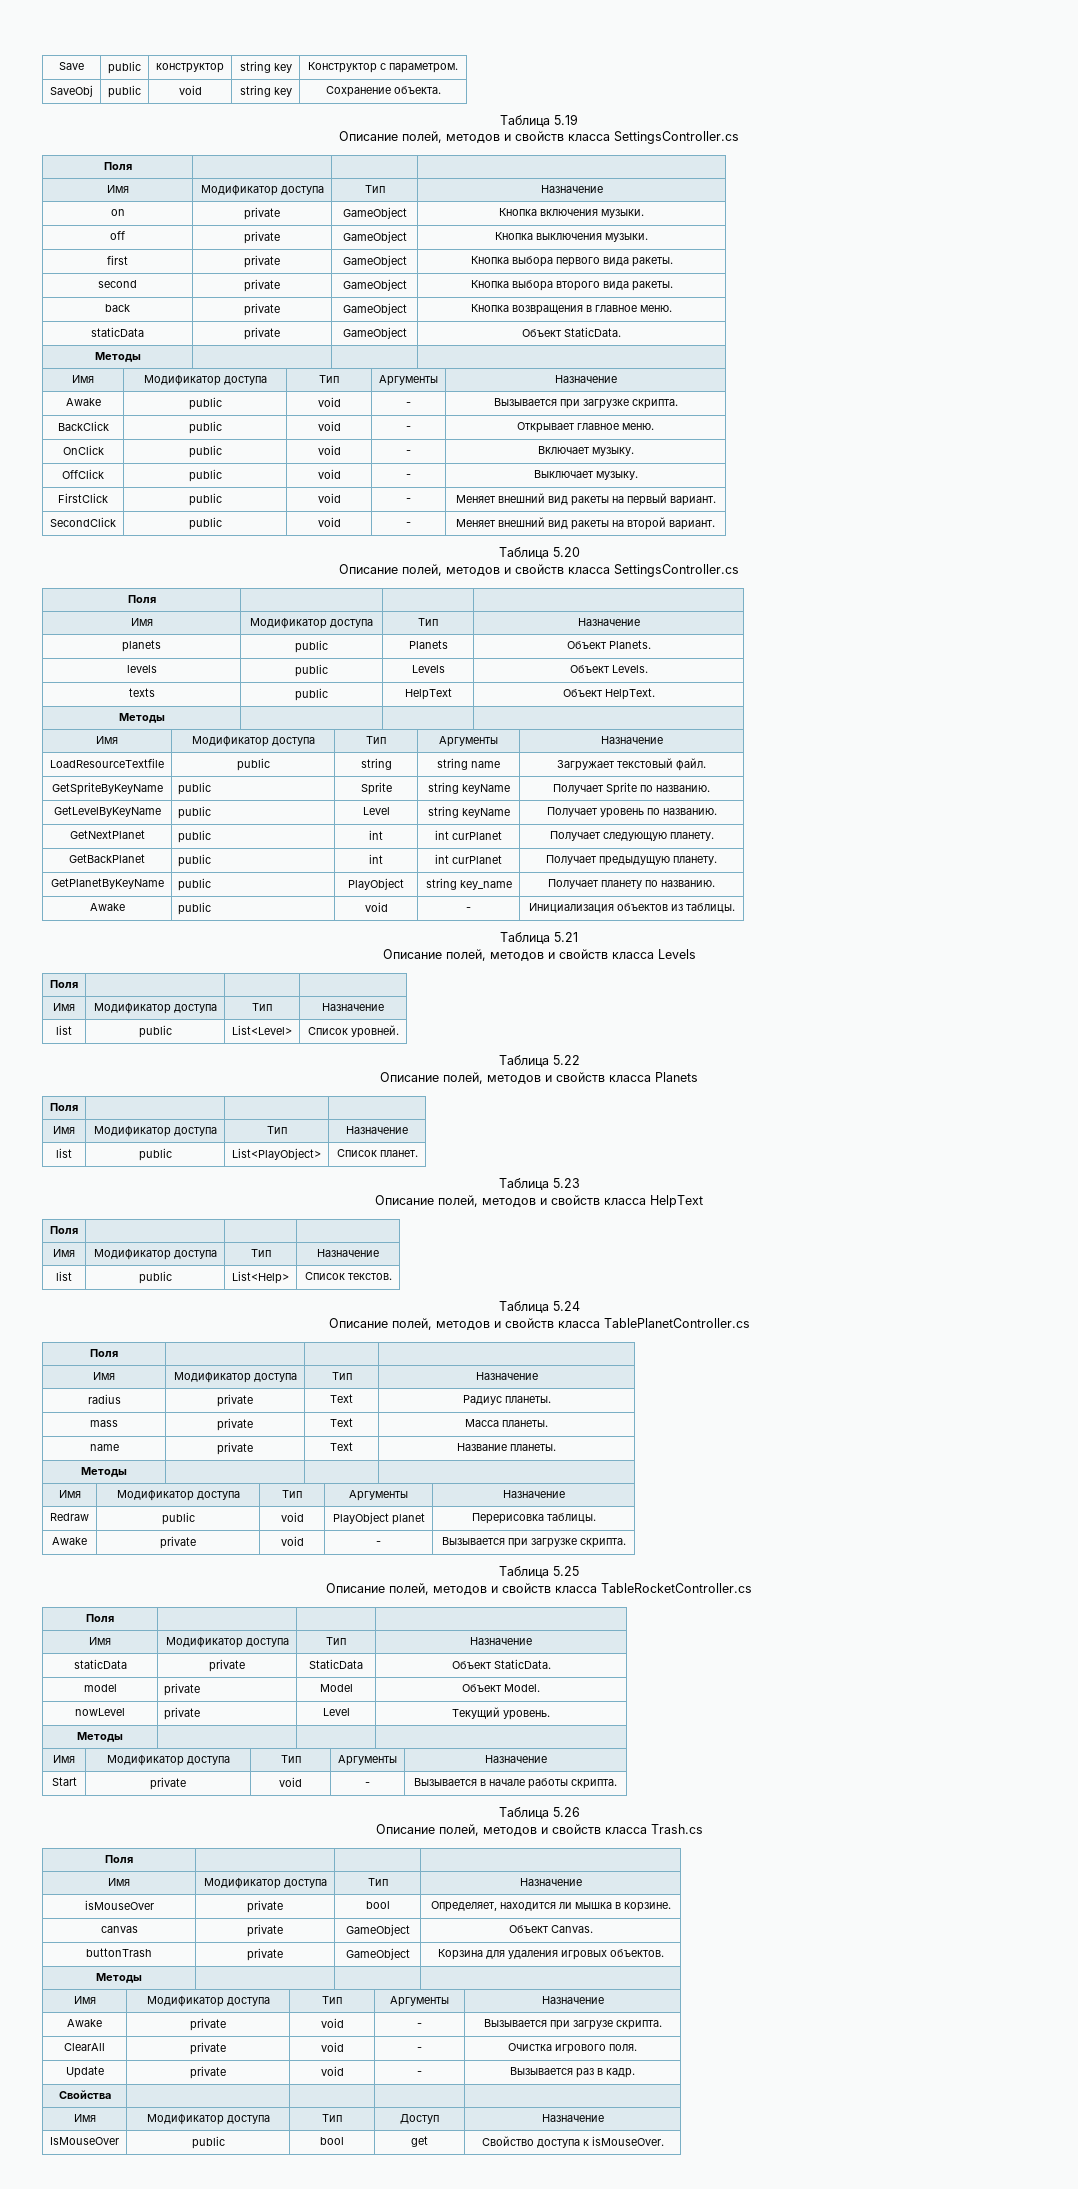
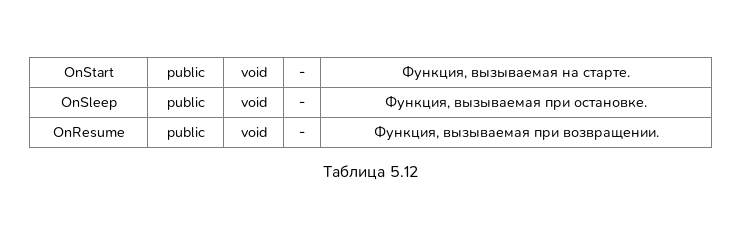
- Save | public | конструктор | string key | Конструктор с параметром.
- SaveObj | public | void | string key | Сохранение объекта.
- Таблица 5.19
- Описание полей, методов и свойств класса SettingsController.cs
- Поля | | |
- Имя | Модификатор доступа | Тип | Назначение
- on | private | GameObject | Кнопка включения музыки.
- off | private | GameObject | Кнопка выключения музыки.
- first | private | GameObject | Кнопка выбора первого вида ракеты.
- second | private | GameObject | Кнопка выбора второго вида ракеты.
- back | private | GameObject | Кнопка возвращения в главное меню.
- staticData | private | GameObject | Объект StaticData.
- Методы | | |
- Имя | Модификатор доступа | Тип | Аргументы | Назначение
- Awake | public | void | - | Вызывается при загрузке скрипта.
- BackClick | public | void | - | Открывает главное меню.
- OnClick | public | void | - | Включает музыку.
- OffClick | public | void | - | Выключает музыку.
- FirstClick | public | void | - | Меняет внешний вид ракеты на первый вариант.
- SecondClick | public | void | - | Меняет внешний вид ракеты на второй вариант.
- Таблица 5.20
- Описание полей, методов и свойств класса SettingsController.cs
- Поля | | |
- Имя | Модификатор доступа | Тип | Назначение
- planets | public | Planets | Объект Planets.
- levels | public | Levels | Объект Levels.
- texts | public | HelpText | Объект HelpText.
- Методы | | |
- Имя | Модификатор доступа | Тип | Аргументы | Назначение
- LoadResourceTextfile | public | string | string name | Загружает текстовый файл.
- GetSpriteByKeyName | public | Sprite | string keyName | Получает Sprite по названию.
- GetLevelByKeyName | public | Level | string keyName | Получает уровень по названию.
- GetNextPlanet | public | int | int curPlanet | Получает следующую планету.
- GetBackPlanet | public | int | int curPlanet | Получает предыдущую планету.
- GetPlanetByKeyName | public | PlayObject | string key_name | Получает планету по названию.
- Awake | public | void | - | Инициализация объектов из таблицы.
- Таблица 5.21
- Описание полей, методов и свойств класса Levels
- Поля | | |
- Имя | Модификатор доступа | Тип | Назначение
- list | public | List<Level> | Список уровней.
- Таблица 5.22
- Описание полей, методов и свойств класса Planets
- Поля | | |
- Имя | Модификатор доступа | Тип | Назначение
- list | public | List<PlayObject> | Список планет.
- Таблица 5.23
- Описание полей, методов и свойств класса HelpText
- Поля | | |
- Имя | Модификатор доступа | Тип | Назначение
- list | public | List<Help> | Список текстов.
- Таблица 5.24
- Описание полей, методов и свойств класса TablePlanetController.cs
- Поля | | |
- Имя | Модификатор доступа | Тип | Назначение
- radius | private | Text | Радиус планеты.
- mass | private | Text | Масса планеты.
- name | private | Text | Название планеты.
- Методы | | |
- Имя | Модификатор доступа | Тип | Аргументы | Назначение
- Redraw | public | void | PlayObject planet | Перерисовка таблицы.
- Awake | private | void | - | Вызывается при загрузке скрипта.
- Таблица 5.25
- Описание полей, методов и свойств класса TableRocketController.cs
- Поля | | |
- Имя | Модификатор доступа | Тип | Назначение
- staticData | private | StaticData | Объект StaticData.
- model | private | Model | Объект Model.
- nowLevel | private | Level | Текущий уровень.
- Методы | | |
- Имя | Модификатор доступа | Тип | Аргументы | Назначение
- Start | private | void | - | Вызывается в начале работы скрипта.
- Таблица 5.26
- Описание полей, методов и свойств класса Trash.cs
- Поля | | |
- Имя | Модификатор доступа | Тип | Назначение
- isMouseOver | private | bool | Определяет, находится ли мышка в корзине.
- canvas | private | GameObject | Объект Canvas.
- buttonTrash | private | GameObject | Корзина для удаления игровых объектов.
- Методы | | |
- Имя | Модификатор доступа | Тип | Аргументы | Назначение
- Awake | private | void | - | Вызывается при загрузе скрипта.
- ClearAll | private | void | - | Очистка игрового поля.
- Update | private | void | - | Вызывается раз в кадр.
- Свойства | | | |
- Имя | Модификатор доступа | Тип | Доступ | Назначение
- IsMouseOver | public | bool | get | Свойство доступа к isMouseOver.
+ OnStart | public | void | - | Функция, вызываемая на старте.
+ OnSleep | public | void | - | Функция, вызываемая при остановке.
+ OnResume | public | void | - | Функция, вызываемая при возвращении.
+ Таблица 5.12

